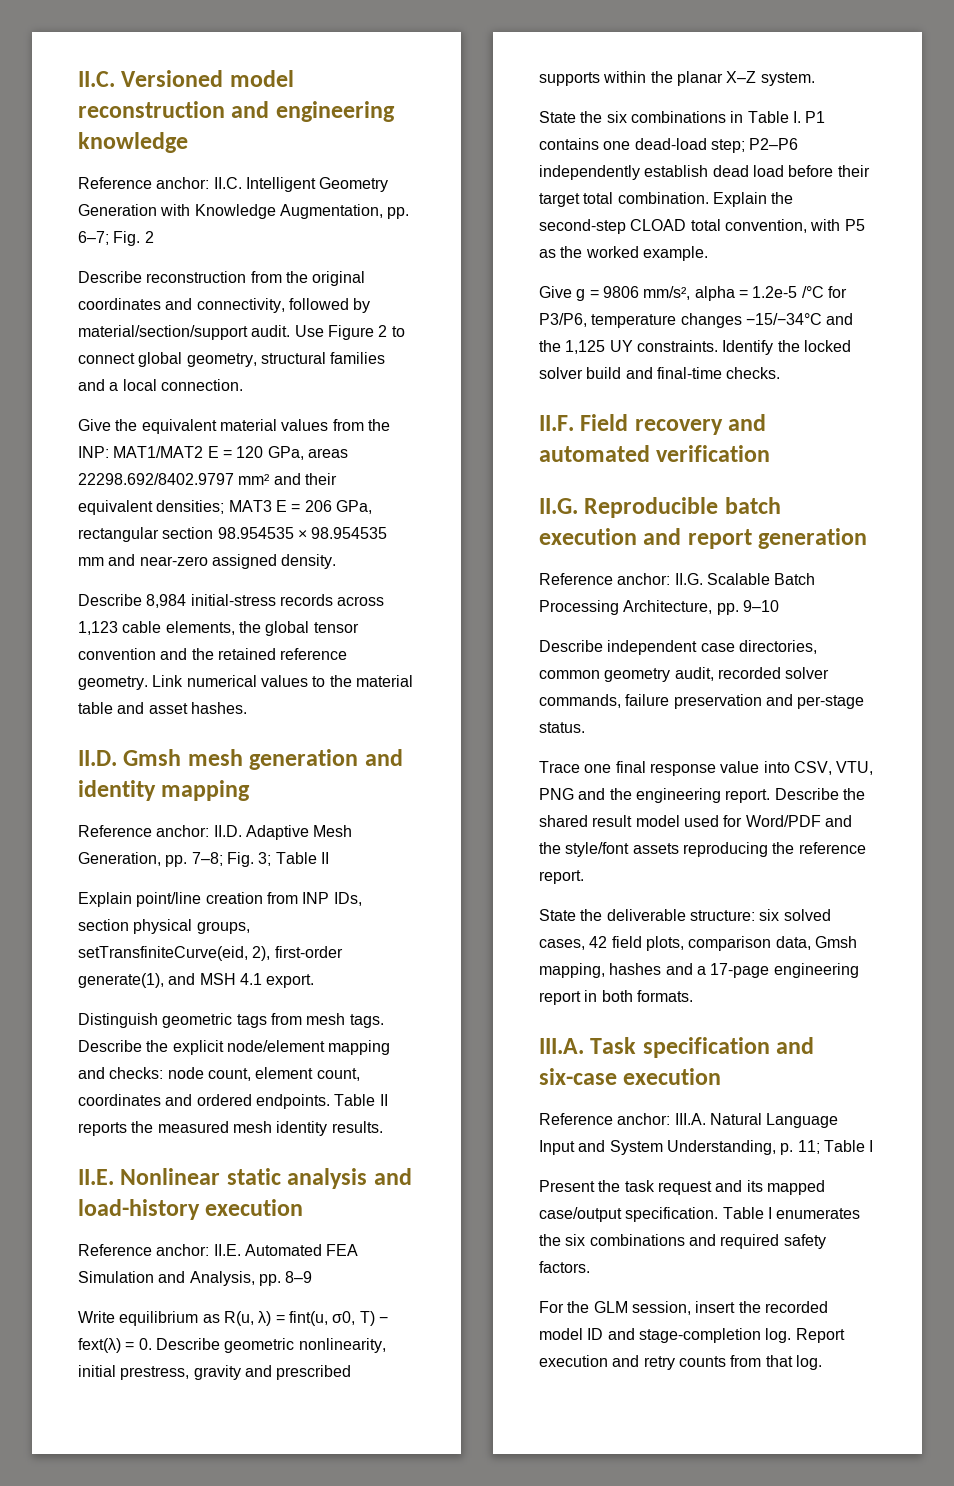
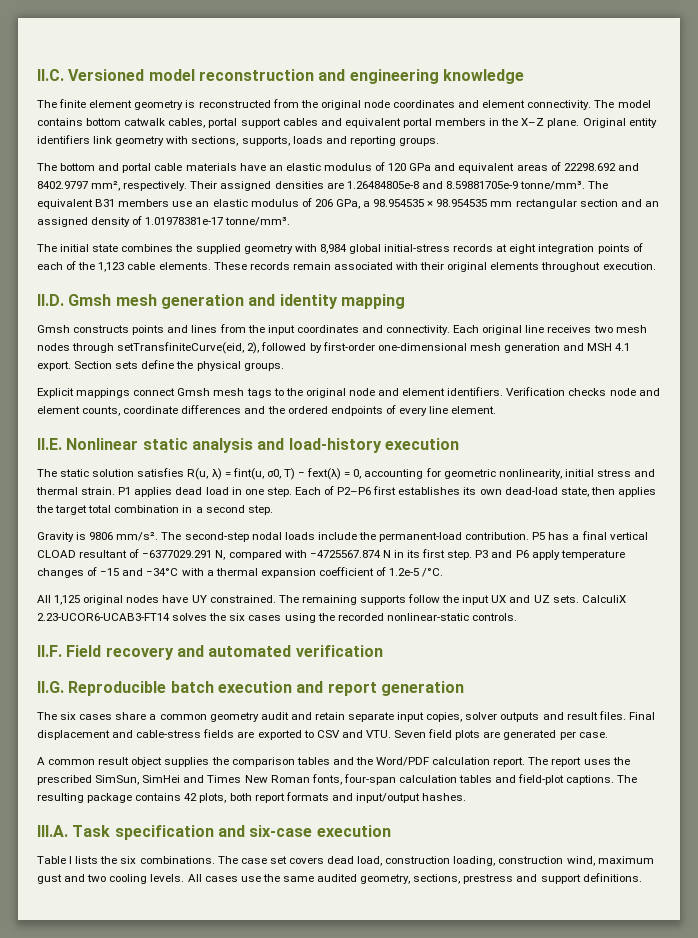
- Reference anchor: II.C. Intelligent Geometry Generation with Knowledge Augmentation, pp. 6–7; Fig. 2
- Describe reconstruction from the original coordinates and connectivity, followed by material/section/support audit. Use Figure 2 to connect global geometry, structural families and a local connection.
- Give the equivalent material values from the INP: MAT1/MAT2 E = 120 GPa, areas 22298.692/8402.9797 mm² and their equivalent densities; MAT3 E = 206 GPa, rectangular section 98.954535 × 98.954535 mm and near-zero assigned density.
- Describe 8,984 initial-stress records across 1,123 cable elements, the global tensor convention and the retained reference geometry. Link numerical values to the material table and asset hashes.
+ The finite element geometry is reconstructed from the original node coordinates and element connectivity. The model contains bottom catwalk cables, portal support cables and equivalent portal members in the X–Z plane. Original entity identifiers link geometry with sections, supports, loads and reporting groups.
+ The bottom and portal cable materials have an elastic modulus of 120 GPa and equivalent areas of 22298.692 and 8402.9797 mm², respectively. Their assigned densities are 1.26484805e-8 and 8.59881705e-9 tonne/mm³. The equivalent B31 members use an elastic modulus of 206 GPa, a 98.954535 × 98.954535 mm rectangular section and an assigned density of 1.01978381e-17 tonne/mm³.
+ The initial state combines the supplied geometry with 8,984 global initial-stress records at eight integration points of each of the 1,123 cable elements. These records remain associated with their original elements throughout execution.
- Reference anchor: II.D. Adaptive Mesh Generation, pp. 7–8; Fig. 3; Table II
- Explain point/line creation from INP IDs, section physical groups, setTransfiniteCurve(eid, 2), first-order generate(1), and MSH 4.1 export.
- Distinguish geometric tags from mesh tags. Describe the explicit node/element mapping and checks: node count, element count, coordinates and ordered endpoints. Table II reports the measured mesh identity results.
+ Gmsh constructs points and lines from the input coordinates and connectivity. Each original line receives two mesh nodes through setTransfiniteCurve(eid, 2), followed by first-order one-dimensional mesh generation and MSH 4.1 export. Section sets define the physical groups.
+ Explicit mappings connect Gmsh mesh tags to the original node and element identifiers. Verification checks node and element counts, coordinate differences and the ordered endpoints of every line element.
- Reference anchor: II.E. Automated FEA Simulation and Analysis, pp. 8–9
- Write equilibrium as R(u, λ) = fint(u, σ0, T) − fext(λ) = 0. Describe geometric nonlinearity, initial prestress, gravity and prescribed supports within the planar X–Z system.
- State the six combinations in Table I. P1 contains one dead-load step; P2–P6 independently establish dead load before their target total combination. Explain the second-step CLOAD total convention, with P5 as the worked example.
- Give g = 9806 mm/s², alpha = 1.2e-5 /°C for P3/P6, temperature changes −15/−34°C and the 1,125 UY constraints. Identify the locked solver build and final-time checks.
+ The static solution satisfies R(u, λ) = fint(u, σ0, T) − fext(λ) = 0, accounting for geometric nonlinearity, initial stress and thermal strain. P1 applies dead load in one step. Each of P2–P6 first establishes its own dead-load state, then applies the target total combination in a second step.
+ Gravity is 9806 mm/s². The second-step nodal loads include the permanent-load contribution. P5 has a final vertical CLOAD resultant of −6377029.291 N, compared with −4725567.874 N in its first step. P3 and P6 apply temperature changes of −15 and −34°C with a thermal expansion coefficient of 1.2e-5 /°C.
+ All 1,125 original nodes have UY constrained. The remaining supports follow the input UX and UZ sets. CalculiX 2.23-UCOR6-UCAB3-FT14 solves the six cases using the recorded nonlinear-static controls.
- Reference anchor: II.G. Scalable Batch Processing Architecture, pp. 9–10
- Describe independent case directories, common geometry audit, recorded solver commands, failure preservation and per-stage status.
- Trace one final response value into CSV, VTU, PNG and the engineering report. Describe the shared result model used for Word/PDF and the style/font assets reproducing the reference report.
- State the deliverable structure: six solved cases, 42 field plots, comparison data, Gmsh mapping, hashes and a 17-page engineering report in both formats.
+ The six cases share a common geometry audit and retain separate input copies, solver outputs and result files. Final displacement and cable-stress fields are exported to CSV and VTU. Seven field plots are generated per case.
+ A common result object supplies the comparison tables and the Word/PDF calculation report. The report uses the prescribed SimSun, SimHei and Times New Roman fonts, four-span calculation tables and field-plot captions. The resulting package contains 42 plots, both report formats and input/output hashes.
- Reference anchor: III.A. Natural Language Input and System Understanding, p. 11; Table I
- Present the task request and its mapped case/output specification. Table I enumerates the six combinations and required safety factors.
- For the GLM session, insert the recorded model ID and stage-completion log. Report execution and retry counts from that log.
+ Table I lists the six combinations. The case set covers dead load, construction loading, construction wind, maximum gust and two cooling levels. All cases use the same audited geometry, sections, prestress and support definitions.

